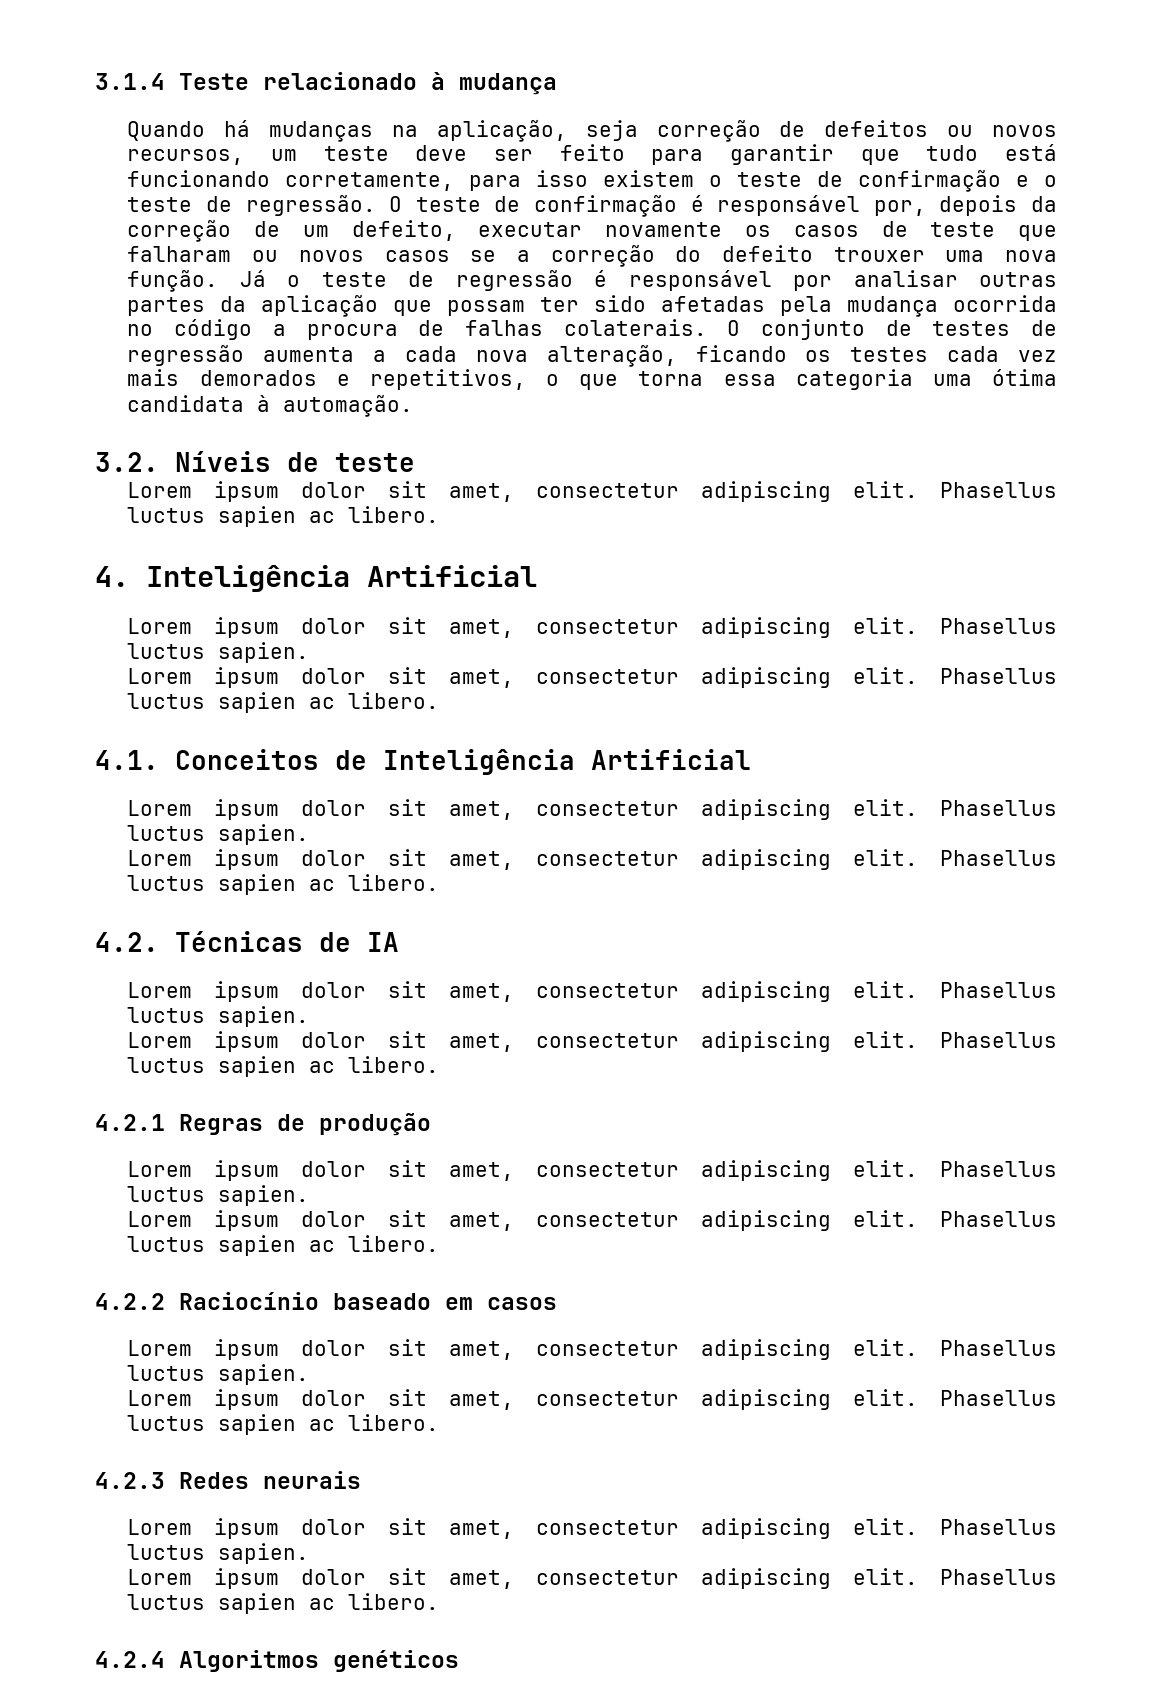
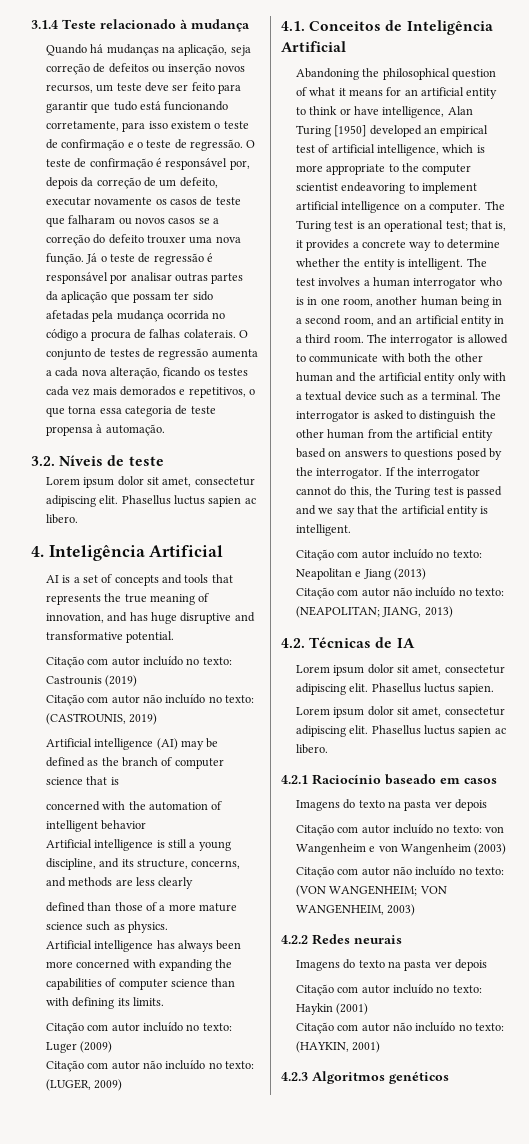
- Quando há mudanças na aplicação, seja correção de defeitos ou novos recursos, um teste deve ser feito para garantir que tudo está funcionando corretamente, para isso existem o teste de confirmação e o teste de regressão.
+ Quando há mudanças na aplicação, seja correção de defeitos ou inserção novos recursos, um teste deve ser feito para garantir que tudo está funcionando corretamente, para isso existem o teste de confirmação e o teste de regressão.
- O conjunto de testes de regressão aumenta a cada nova alteração, ficando os testes cada vez mais demorados e repetitivos, o que torna essa categoria uma ótima candidata à automação.
+ O conjunto de testes de regressão aumenta a cada nova alteração, ficando os testes cada vez mais demorados e repetitivos, o que torna essa categoria de teste propensa à automação.
  4. Inteligência Artificial
- Lorem ipsum dolor sit amet, consectetur adipiscing elit. Phasellus luctus sapien.
- Lorem ipsum dolor sit amet, consectetur adipiscing elit. Phasellus luctus sapien ac libero.
+ AI is a set of concepts and tools that represents the true meaning of innovation, and has huge disruptive and transformative potential.
+ Citação com autor incluído no texto: Castrounis (2019)
+ Citação com autor não incluído no texto: (CASTROUNIS, 2019)
+ Artificial intelligence (AI) may be defined as the branch of computer science that is
+ concerned with the automation of intelligent behavior
+ Artificial intelligence is still a young discipline, and its structure, concerns, and methods are less clearly
+ defined than those of a more mature science such as physics.
+ Artificial intelligence has always been more concerned with expanding the capabilities of computer science than with defining its limits.
+ Citação com autor incluído no texto: Luger (2009)
+ Citação com autor não incluído no texto: (LUGER, 2009)
  4.1. Conceitos de Inteligência Artificial
- Lorem ipsum dolor sit amet, consectetur adipiscing elit. Phasellus luctus sapien.
- Lorem ipsum dolor sit amet, consectetur adipiscing elit. Phasellus luctus sapien ac libero.
+ Abandoning the philosophical question of what it means for an artificial entity to think or have intelligence, Alan Turing [1950] developed an empirical test of artificial intelligence, which is more appropriate to the computer scientist endeavoring to implement artificial intelligence on a computer. The Turing test is an operational test; that is, it provides a concrete way to determine whether the entity is intelligent. The test involves a human interrogator who is in one room, another human being in a second room, and an artificial entity in a third room. The interrogator is allowed to communicate with both the other human and the artificial entity only with a textual device such as a terminal. The interrogator is asked to distinguish the other human from the artificial entity based on answers to questions posed by the interrogator. If the interrogator cannot do this, the Turing test is passed and we say that the artificial entity is intelligent.
+ Citação com autor incluído no texto: Neapolitan e Jiang (2013)
+ Citação com autor não incluído no texto: (NEAPOLITAN; JIANG, 2013)
- 4.2.1 Regras de produção
- Lorem ipsum dolor sit amet, consectetur adipiscing elit. Phasellus luctus sapien.
- Lorem ipsum dolor sit amet, consectetur adipiscing elit. Phasellus luctus sapien ac libero.
- 4.2.2 Raciocínio baseado em casos
- Lorem ipsum dolor sit amet, consectetur adipiscing elit. Phasellus luctus sapien.
- Lorem ipsum dolor sit amet, consectetur adipiscing elit. Phasellus luctus sapien ac libero.
- 4.2.3 Redes neurais
- Lorem ipsum dolor sit amet, consectetur adipiscing elit. Phasellus luctus sapien.
- Lorem ipsum dolor sit amet, consectetur adipiscing elit. Phasellus luctus sapien ac libero.
- 4.2.4 Algoritmos genéticos
+ 4.2.1 Raciocínio baseado em casos
+ Imagens do texto na pasta ver depois
+ Citação com autor incluído no texto: von Wangenheim e von Wangenheim (2003)
+ Citação com autor não incluído no texto: (VON WANGENHEIM; VON WANGENHEIM, 2003)
+ 4.2.2 Redes neurais
+ Imagens do texto na pasta ver depois
+ Citação com autor incluído no texto: Haykin (2001)
+ Citação com autor não incluído no texto: (HAYKIN, 2001)
+ 4.2.3 Algoritmos genéticos

